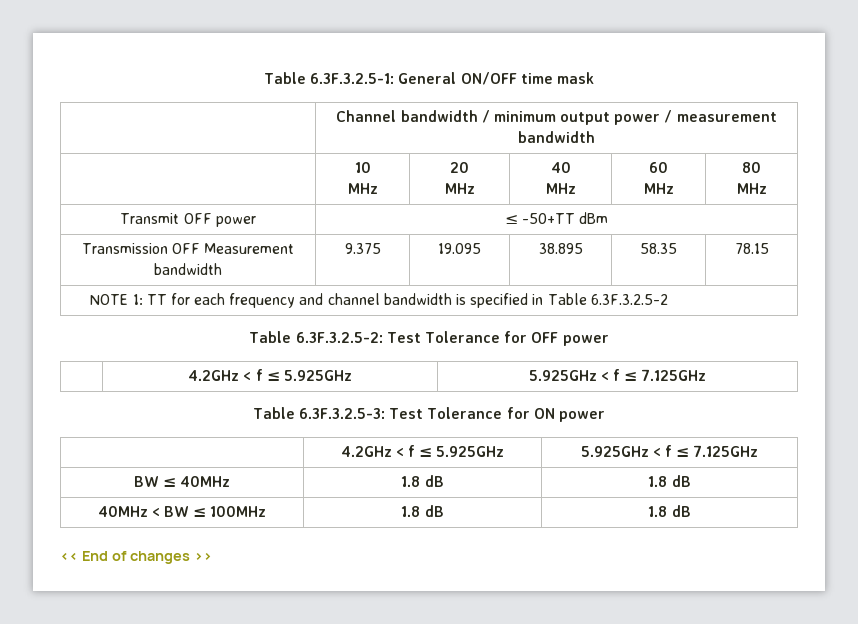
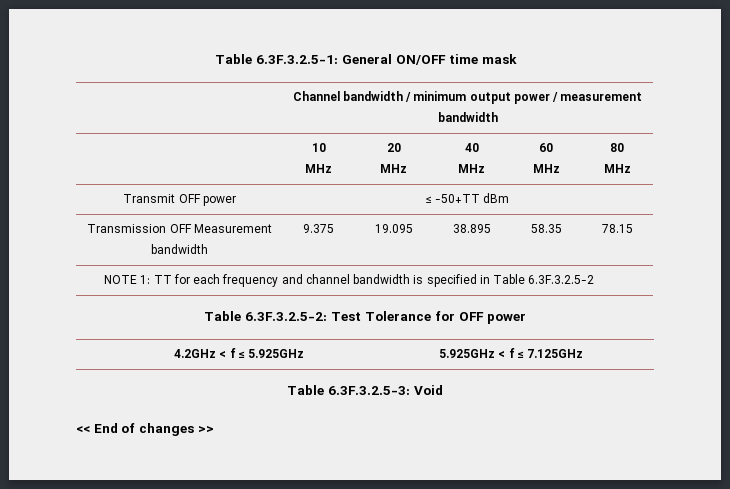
- Table 6.3F.3.2.5-3: Test Tolerance for ON power
- | 4.2GHz < f ≤ 5.925GHz | 5.925GHz < f ≤ 7.125GHz
- BW ≤ 40MHz | 1.8 dB | 1.8 dB
- 40MHz < BW ≤ 100MHz | 1.8 dB | 1.8 dB
+ Table 6.3F.3.2.5-3: Void

